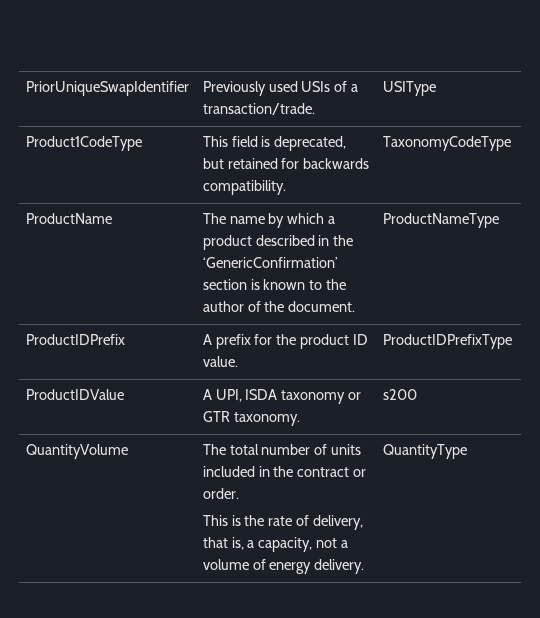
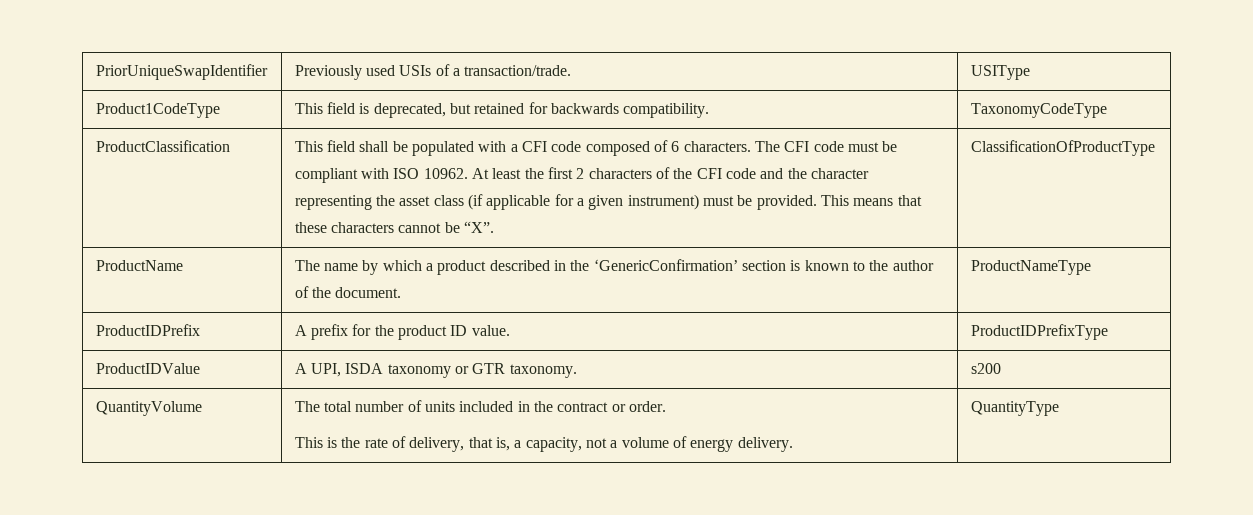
+ ProductClassification | This field shall be populated with a CFI code composed of 6 characters. The CFI code must be compliant with ISO 10962. At least the first 2 characters of the CFI code and the character representing the asset class (if applicable for a given instrument) must be provided. This means that these characters cannot be “X”. | ClassificationOfProductType

